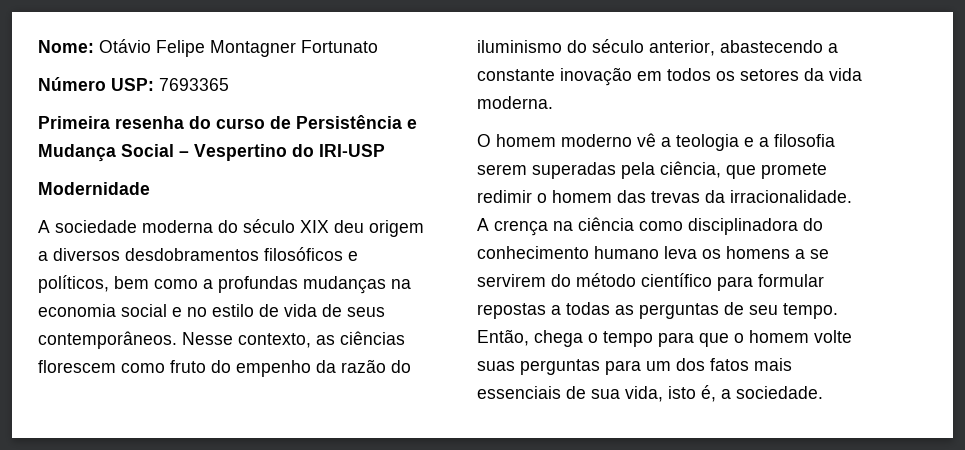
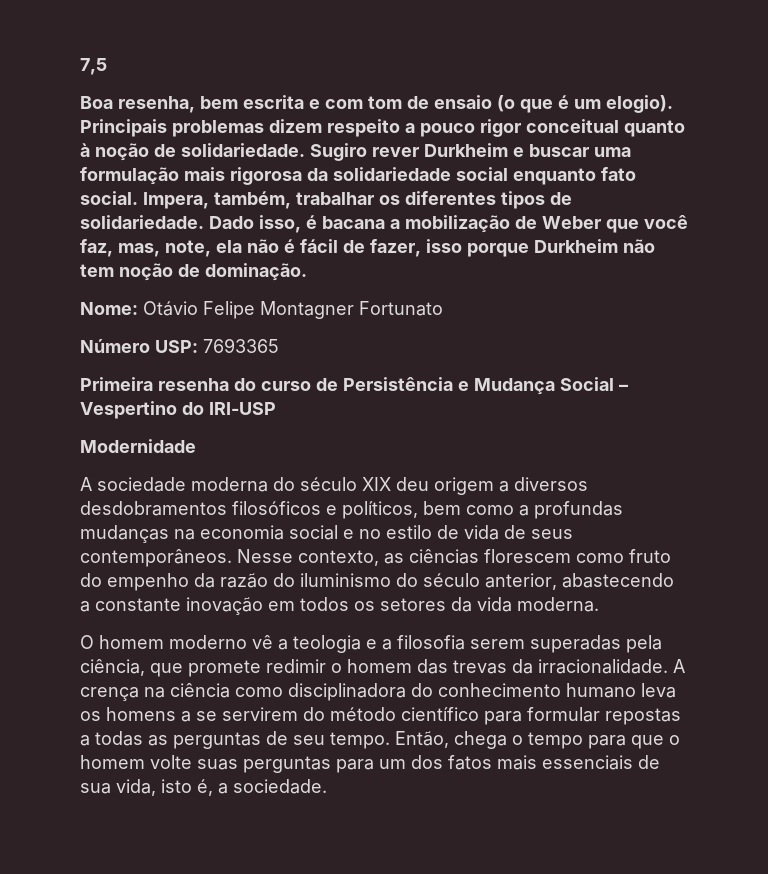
+ 7,5
+ Boa resenha, bem escrita e com tom de ensaio (o que é um elogio). Principais problemas dizem respeito a pouco rigor conceitual quanto à noção de solidariedade. Sugiro rever Durkheim e buscar uma formulação mais rigorosa da solidariedade social enquanto fato social. Impera, também, trabalhar os diferentes tipos de solidariedade. Dado isso, é bacana a mobilização de Weber que você faz, mas, note, ela não é fácil de fazer, isso porque Durkheim não tem noção de dominação.

